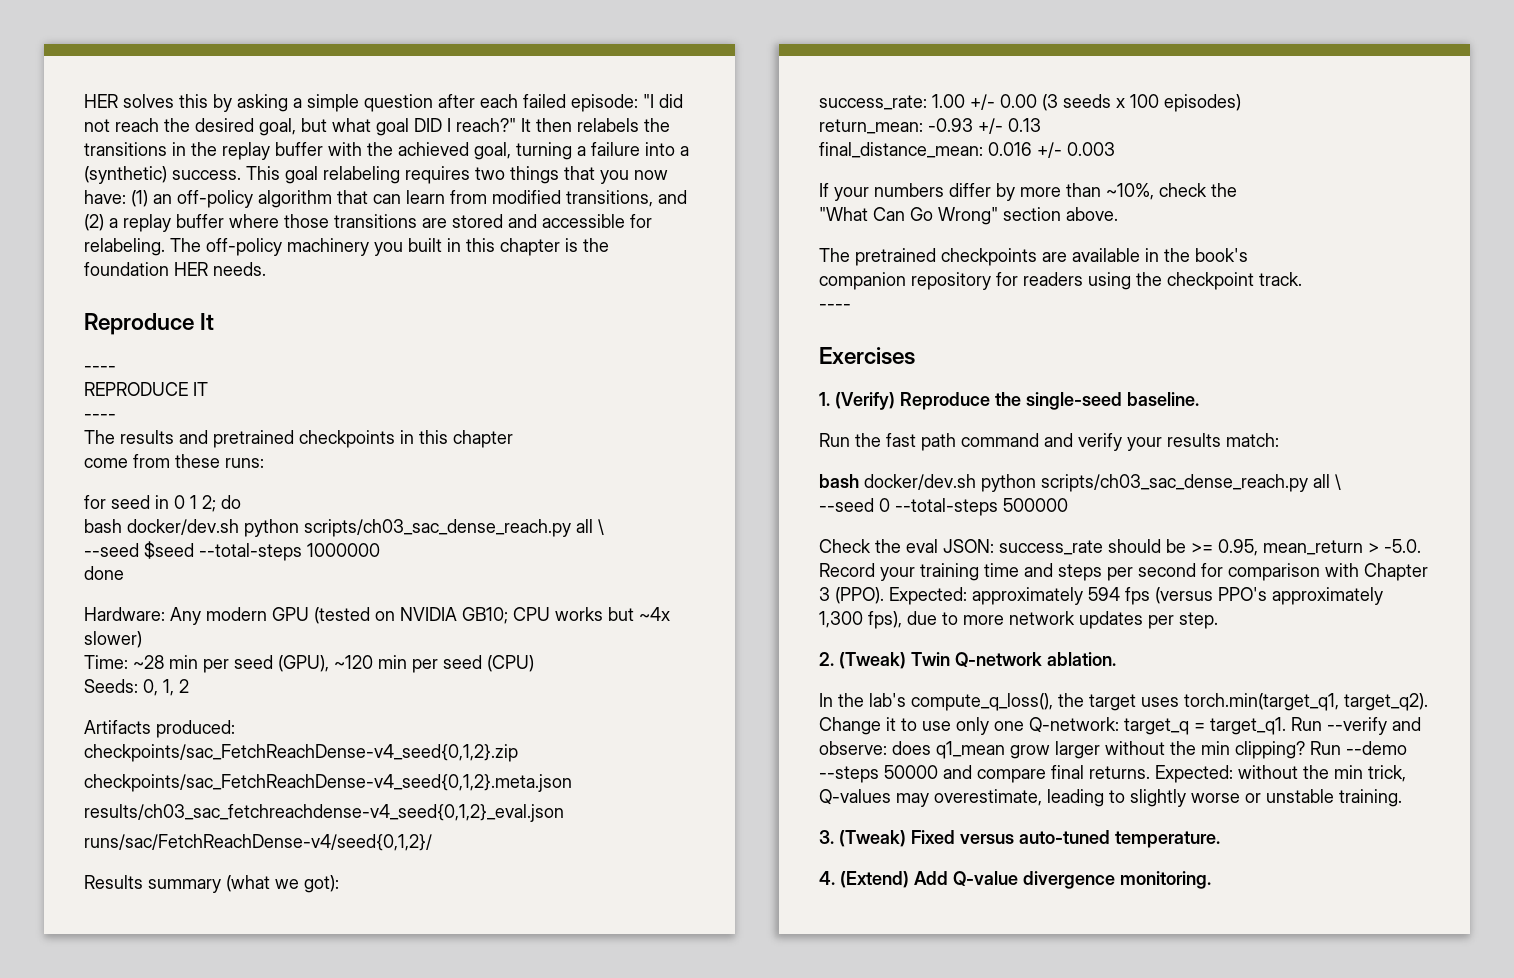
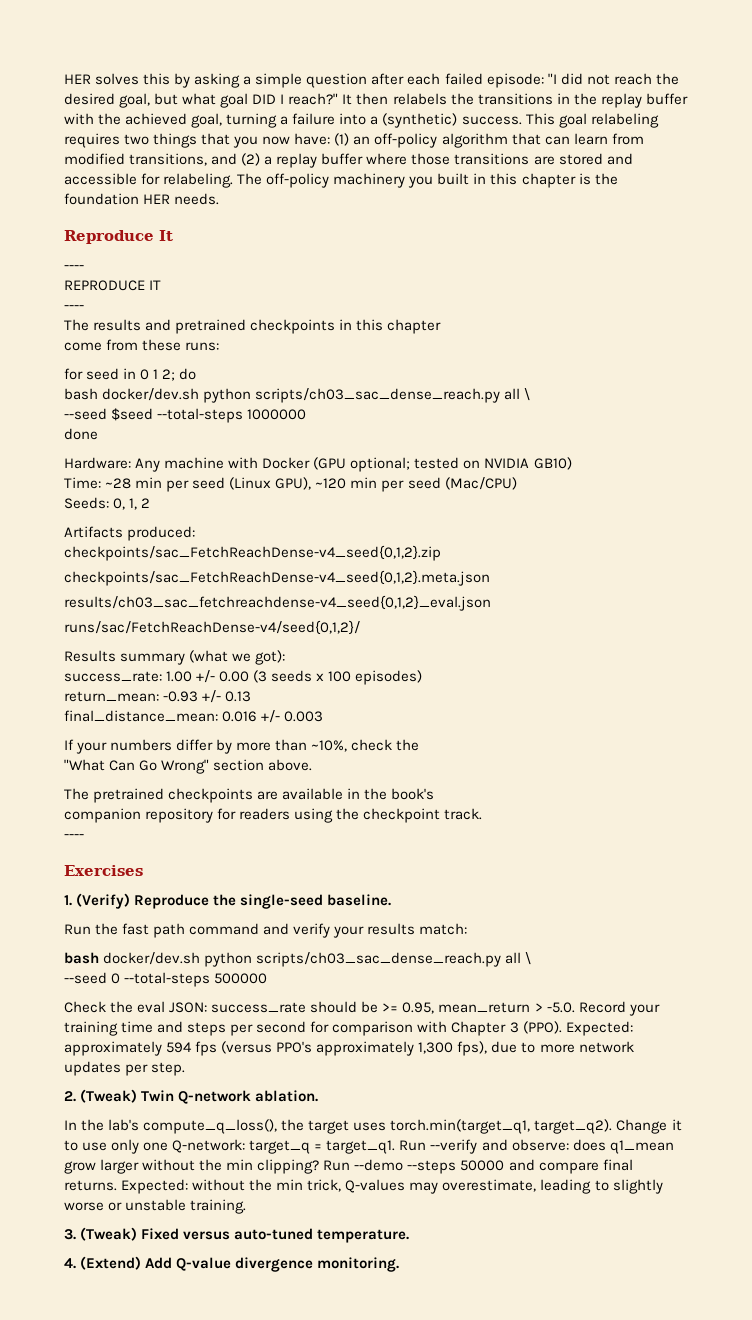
- Hardware: Any modern GPU (tested on NVIDIA GB10; CPU works but ~4x slower)
+ Hardware: Any machine with Docker (GPU optional; tested on NVIDIA GB10)
- Time: ~28 min per seed (GPU), ~120 min per seed (CPU)
+ Time: ~28 min per seed (Linux GPU), ~120 min per seed (Mac/CPU)

